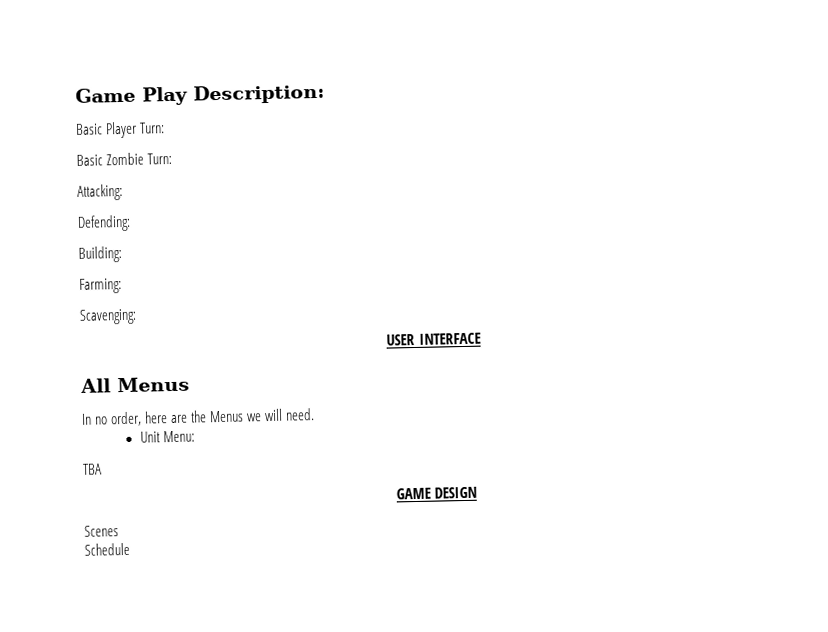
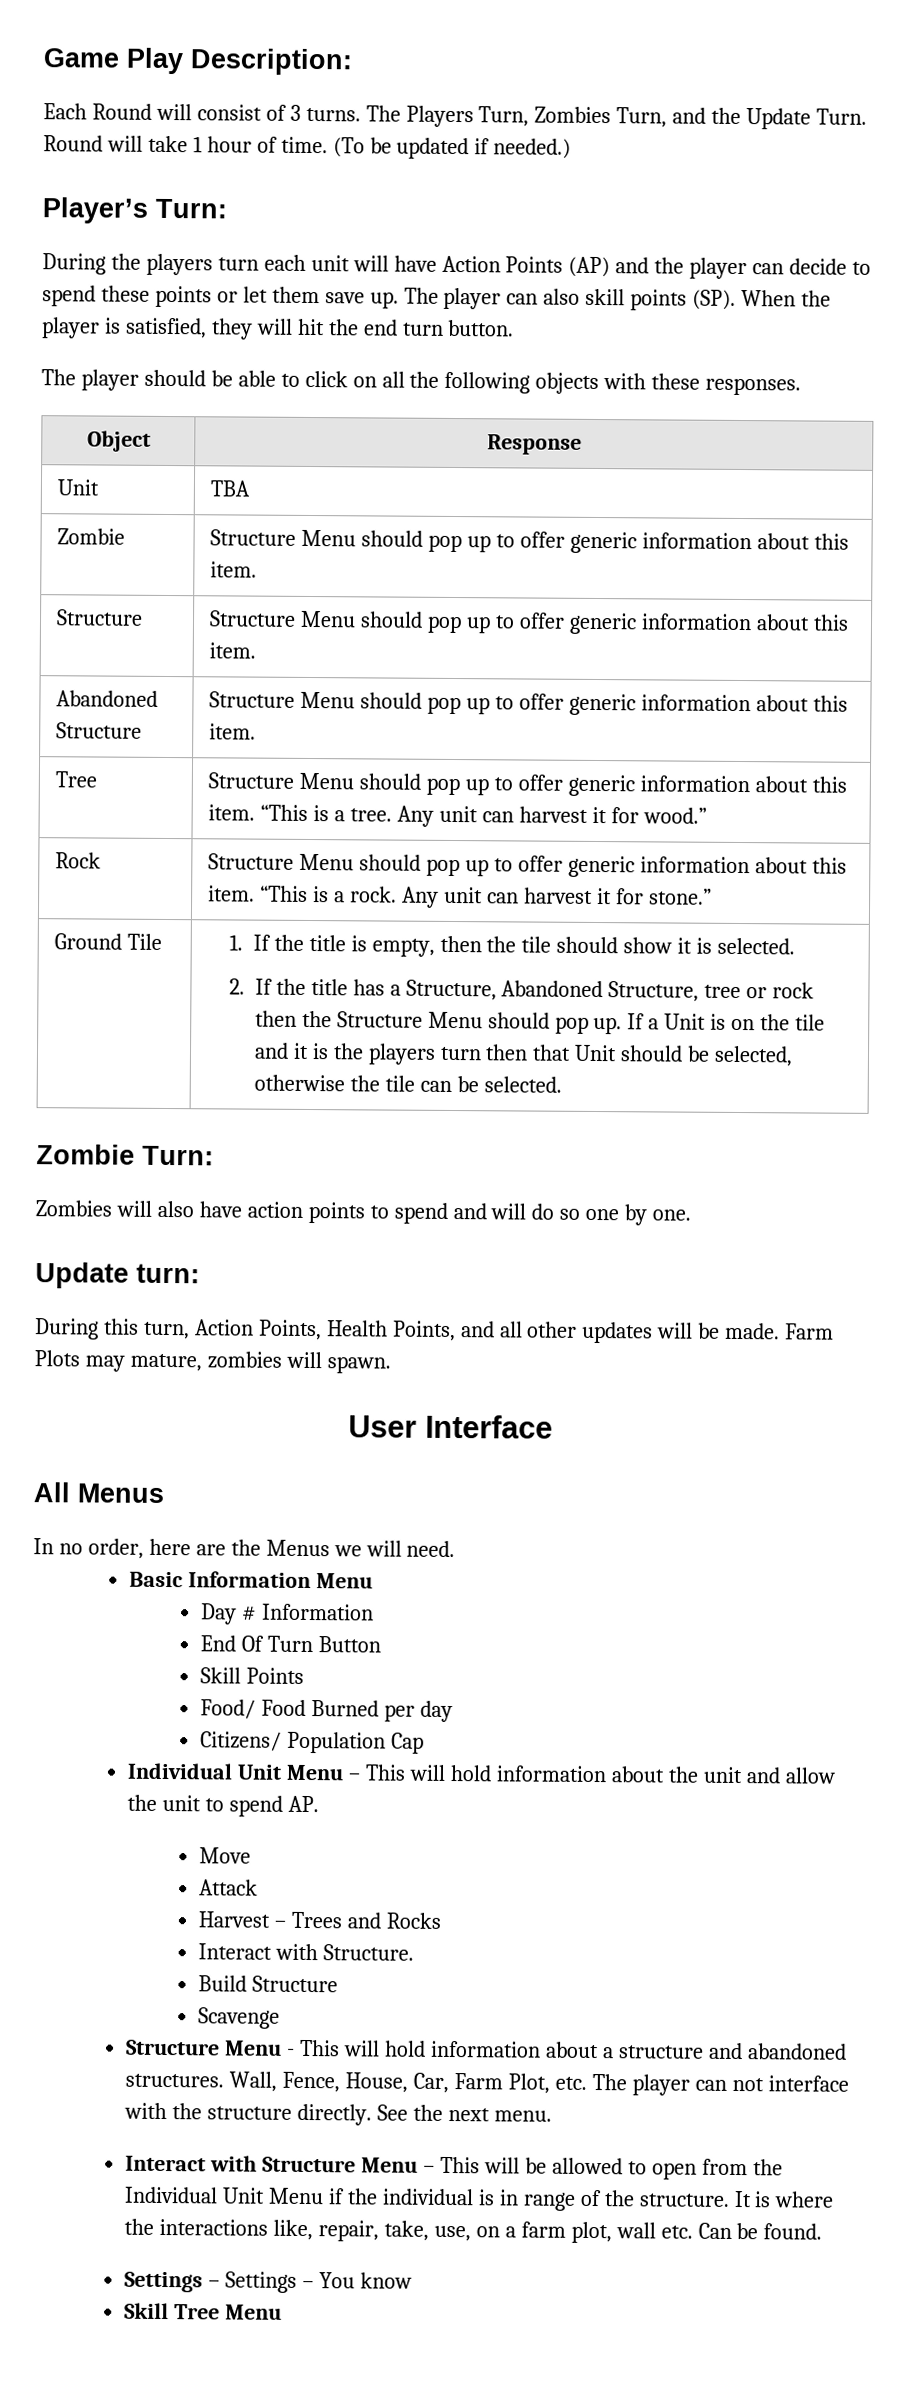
- Basic Player Turn:
- Basic Zombie Turn:
- Attacking:
- Defending:
- Building:
- Farming:
- Scavenging:
- USER INTERFACE
+ Each Round will consist of 3 turns. The Players Turn, Zombies Turn, and the Update Turn. Round will take 1 hour of time. (To be updated if needed.)
+ Player’s Turn:
+ During the players turn each unit will have Action Points (AP) and the player can decide to spend these points or let them save up. The player can also skill points (SP). When the player is satisfied, they will hit the end turn button.
+ The player should be able to click on all the following objects with these responses.
+ Object | Response
+ Unit | TBA
+ Zombie | Structure Menu should pop up to offer generic information about this item.
+ Structure | Structure Menu should pop up to offer generic information about this item.
+ Abandoned Structure | Structure Menu should pop up to offer generic information about this item.
+ Tree | Structure Menu should pop up to offer generic information about this item. “This is a tree. Any unit can harvest it for wood.”
+ Rock | Structure Menu should pop up to offer generic information about this item. “This is a rock. Any unit can harvest it for stone.”
+ Ground Tile | 1. If the title is empty, then the tile should show it is selected.
+ 2. If the title has a Structure, Abandoned Structure, tree or rock then the Structure Menu should pop up. If a Unit is on the tile and it is the players turn then that Unit should be selected, otherwise the tile can be selected.
+ Zombie Turn:
+ Zombies will also have action points to spend and will do so one by one.
+ Update turn:
+ During this turn, Action Points, Health Points, and all other updates will be made. Farm Plots may mature, zombies will spawn.
+ User Interface
- Unit Menu:
- TBA
- GAME DESIGN
- Scenes
- Schedule
+ Basic Information Menu
+ Day # Information
+ End Of Turn Button
+ Skill Points
+ Food/ Food Burned per day
+ Citizens/ Population Cap
+ Individual Unit Menu – This will hold information about the unit and allow the unit to spend AP.
+ Move
+ Attack
+ Harvest – Trees and Rocks
+ Interact with Structure.
+ Build Structure
+ Scavenge
+ Structure Menu - This will hold information about a structure and abandoned structures. Wall, Fence, House, Car, Farm Plot, etc. The player can not interface with the structure directly. See the next menu.
+ Interact with Structure Menu – This will be allowed to open from the Individual Unit Menu if the individual is in range of the structure. It is where the interactions like, repair, take, use, on a farm plot, wall etc. Can be found.
+ Settings – Settings – You know
+ Skill Tree Menu

